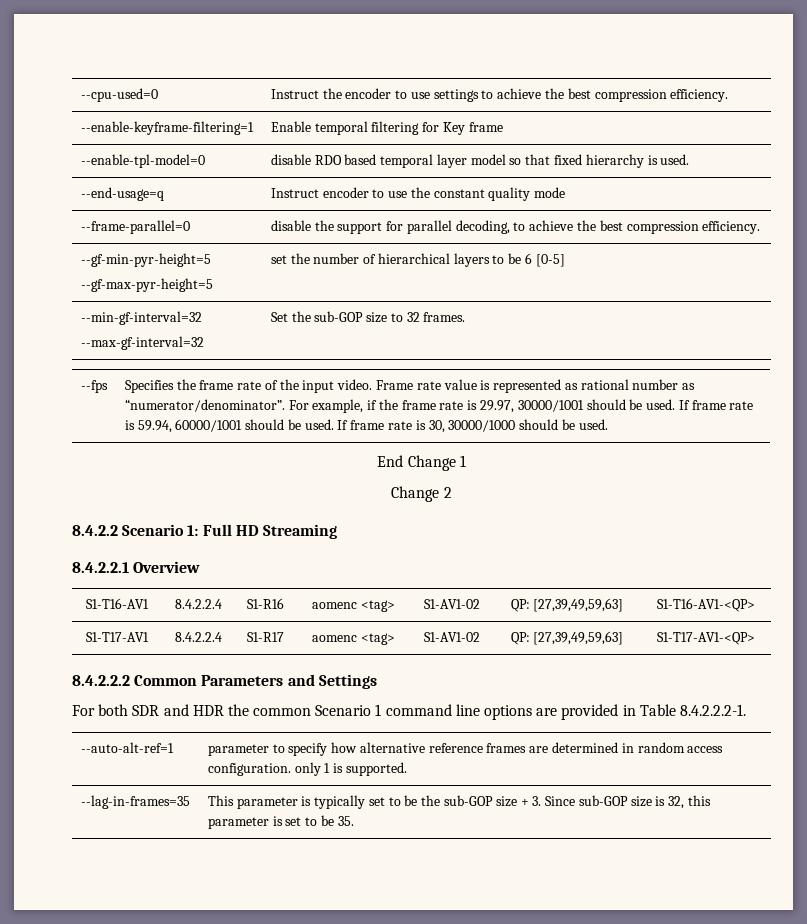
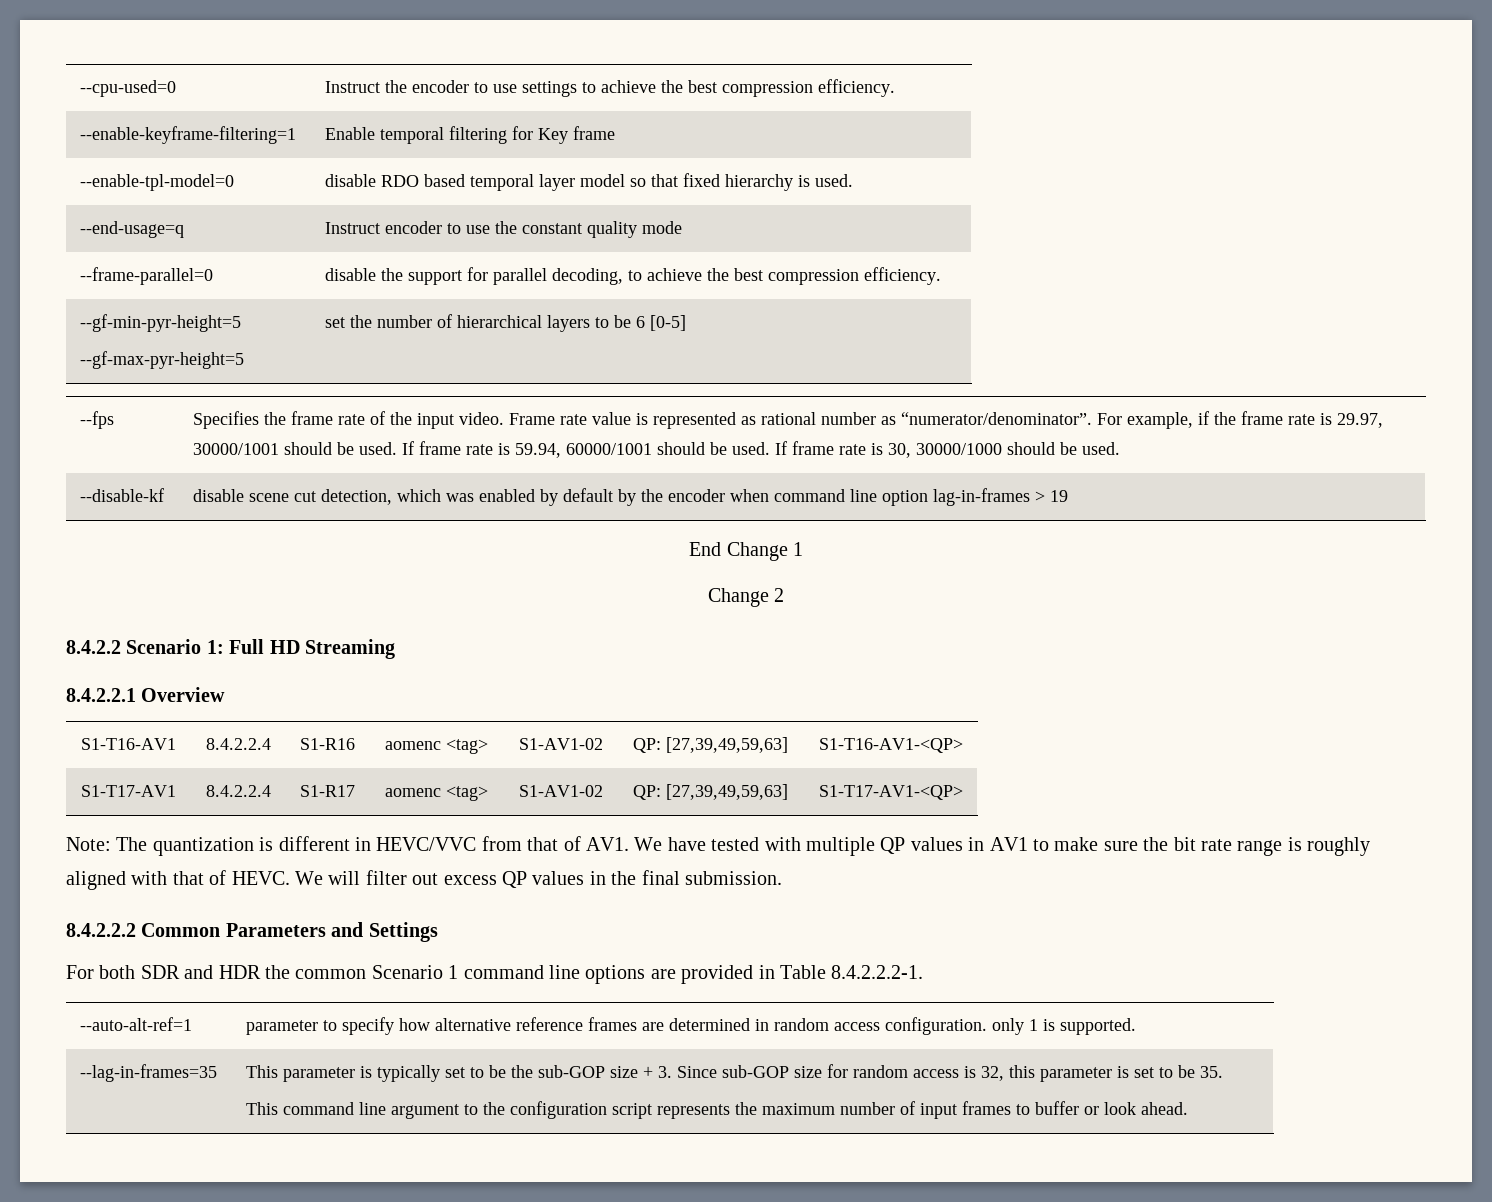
- --min-gf-interval=32
- --max-gf-interval=32 | Set the sub-GOP size to 32 frames.
+ --disable-kf | disable scene cut detection, which was enabled by default by the encoder when command line option lag-in-frames > 19
+ Note: The quantization is different in HEVC/VVC from that of AV1. We have tested with multiple QP values in AV1 to make sure the bit rate range is roughly aligned with that of HEVC. We will filter out excess QP values in the final submission.
- This parameter is typically set to be the sub-GOP size + 3. Since sub-GOP size is 32, this parameter is set to be 35.
+ This parameter is typically set to be the sub-GOP size + 3. Since sub-GOP size for random access is 32, this parameter is set to be 35.
+ This command line argument to the configuration script represents the maximum number of input frames to buffer or look ahead.

